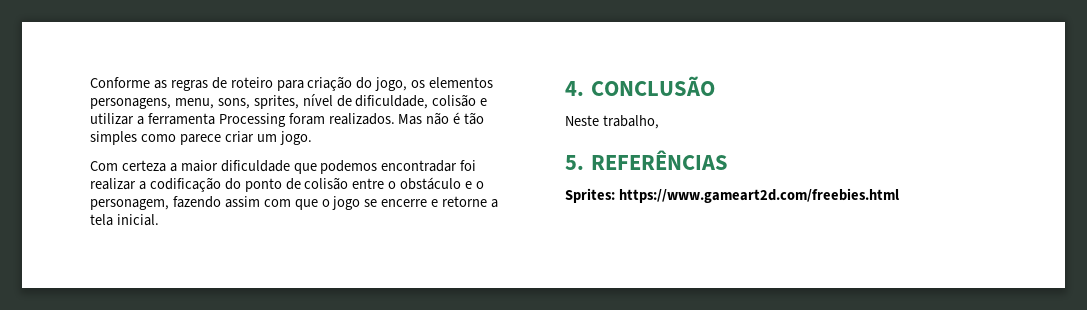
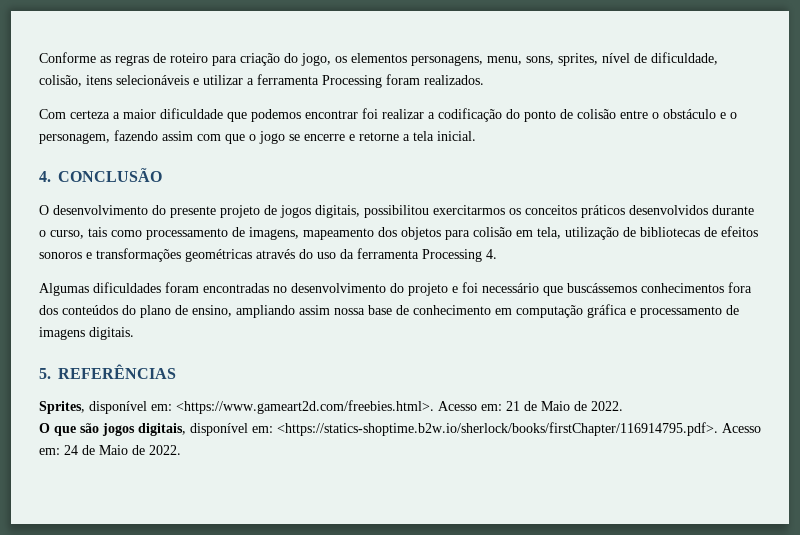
- Conforme as regras de roteiro para criação do jogo, os elementos personagens, menu, sons, sprites, nível de dificuldade, colisão e utilizar a ferramenta Processing foram realizados. Mas não é tão simples como parece criar um jogo.
+ Conforme as regras de roteiro para criação do jogo, os elementos personagens, menu, sons, sprites, nível de dificuldade, colisão, itens selecionáveis e utilizar a ferramenta Processing foram realizados.
- Com certeza a maior dificuldade que podemos encontradar foi realizar a codificação do ponto de colisão entre o obstáculo e o personagem, fazendo assim com que o jogo se encerre e retorne a tela inicial.
+ Com certeza a maior dificuldade que podemos encontrar foi realizar a codificação do ponto de colisão entre o obstáculo e o personagem, fazendo assim com que o jogo se encerre e retorne a tela inicial.
- Neste trabalho,
+ O desenvolvimento do presente projeto de jogos digitais, possibilitou exercitarmos os conceitos práticos desenvolvidos durante o curso, tais como processamento de imagens, mapeamento dos objetos para colisão em tela, utilização de bibliotecas de efeitos sonoros e transformações geométricas através do uso da ferramenta Processing 4.
+ Algumas dificuldades foram encontradas no desenvolvimento do projeto e foi necessário que buscássemos conhecimentos fora dos conteúdos do plano de ensino, ampliando assim nossa base de conhecimento em computação gráfica e processamento de imagens digitais.
  5. REFERÊNCIAS
- Sprites: https://www.gameart2d.com/freebies.html
+ Sprites, disponível em: <https://www.gameart2d.com/freebies.html>. Acesso em: 21 de Maio de 2022.
+ O que são jogos digitais, disponível em: <https://statics-shoptime.b2w.io/sherlock/books/firstChapter/116914795.pdf>. Acesso em: 24 de Maio de 2022.

